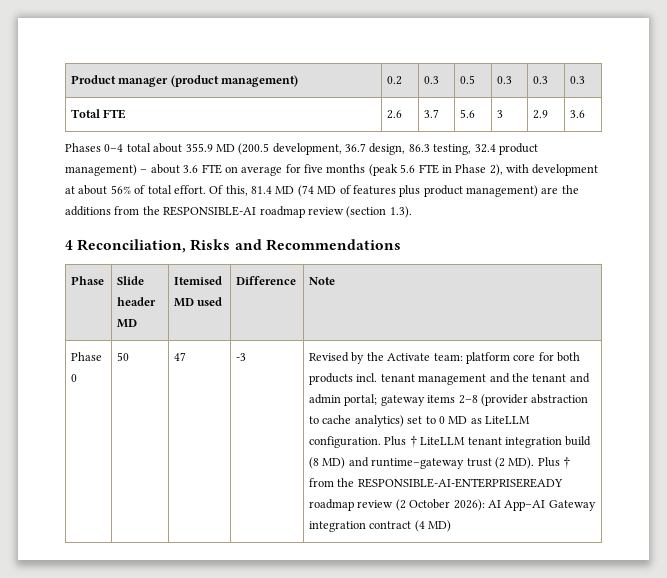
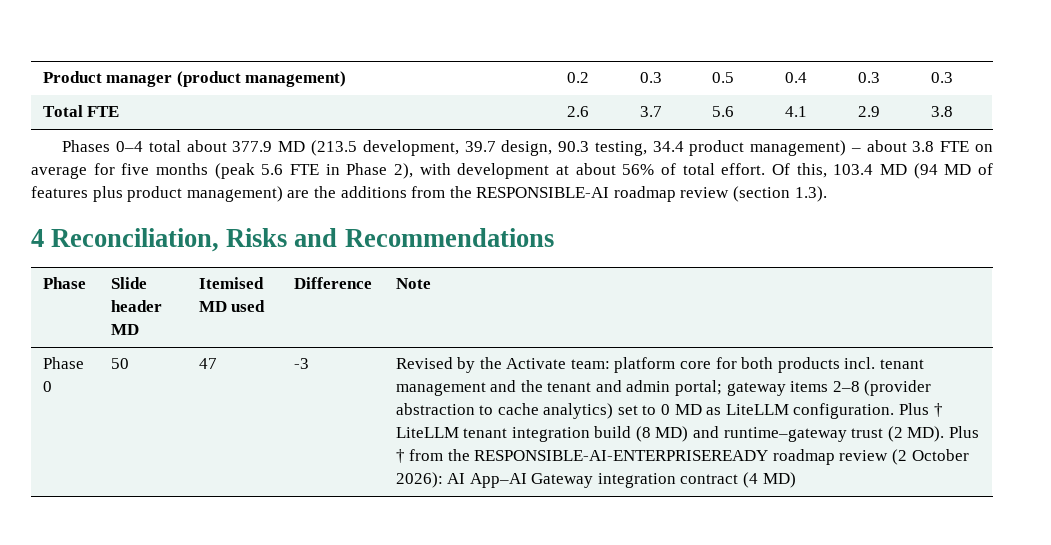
- Product manager (product management) | 0.2 | 0.3 | 0.5 | 0.3 | 0.3 | 0.3
+ Product manager (product management) | 0.2 | 0.3 | 0.5 | 0.4 | 0.3 | 0.3
- Total FTE | 2.6 | 3.7 | 5.6 | 3 | 2.9 | 3.6
+ Total FTE | 2.6 | 3.7 | 5.6 | 4.1 | 2.9 | 3.8
- Phases 0–4 total about 355.9 MD (200.5 development, 36.7 design, 86.3 testing, 32.4 product management) – about 3.6 FTE on average for five months (peak 5.6 FTE in Phase 2), with development at about 56% of total effort.
+ Phases 0–4 total about 377.9 MD (213.5 development, 39.7 design, 90.3 testing, 34.4 product management) – about 3.8 FTE on average for five months (peak 5.6 FTE in Phase 2), with development at about 56% of total effort.
- Of this, 81.4 MD (74 MD of features plus product management) are the additions from the RESPONSIBLE-AI roadmap review (section 1.3).
+ Of this, 103.4 MD (94 MD of features plus product management) are the additions from the RESPONSIBLE-AI roadmap review (section 1.3).

